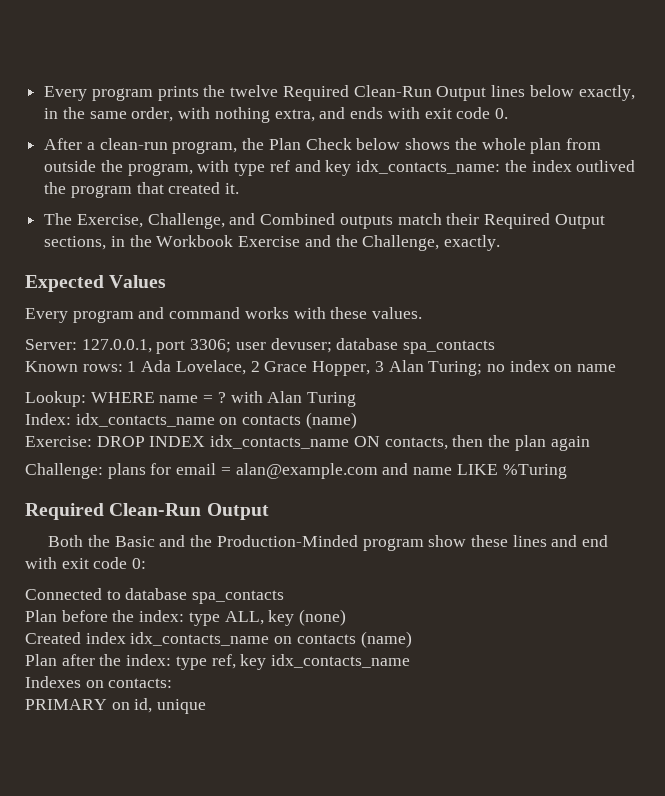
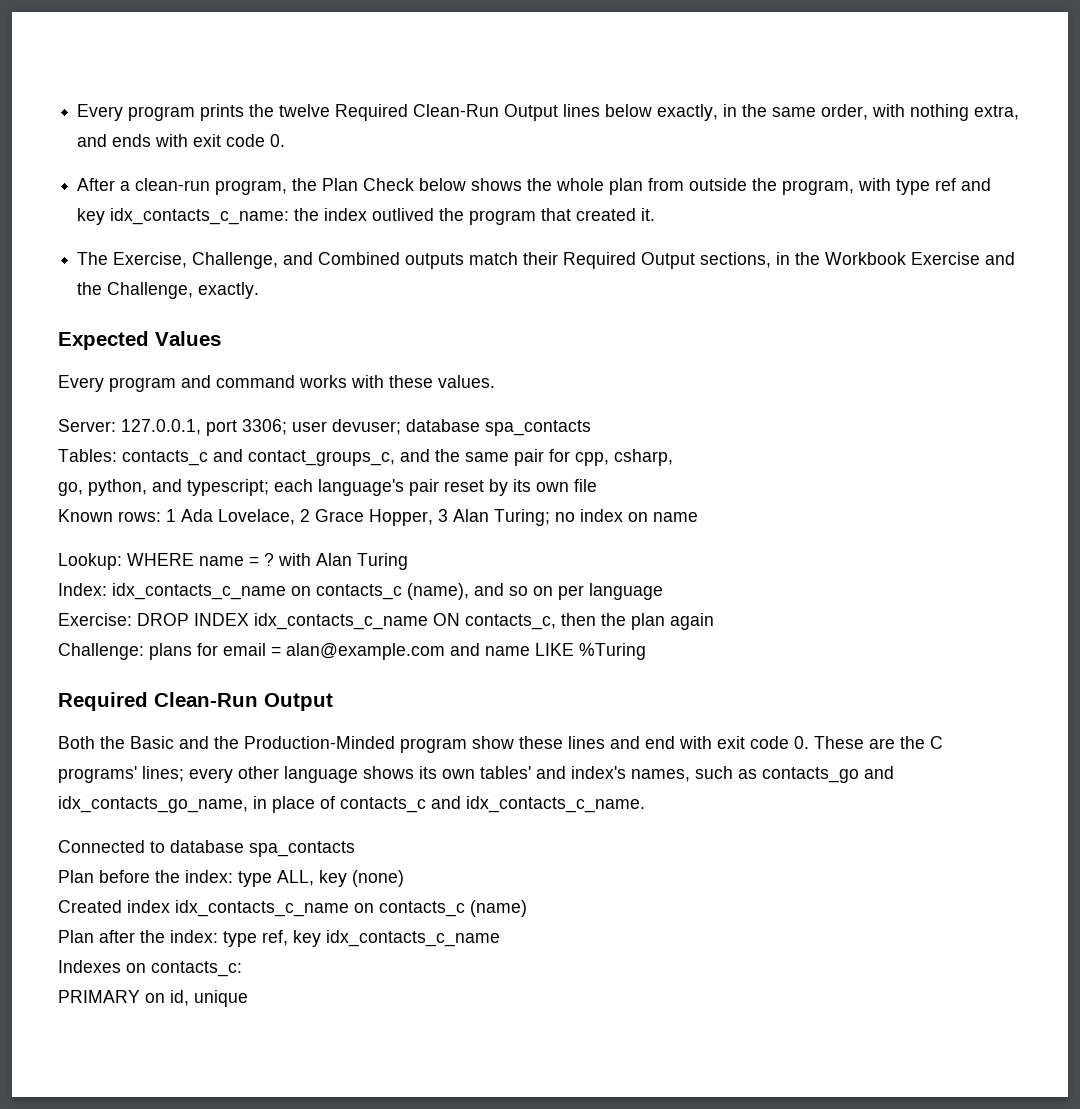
- After a clean-run program, the Plan Check below shows the whole plan from outside the program, with type ref and key idx_contacts_name: the index outlived the program that created it.
+ After a clean-run program, the Plan Check below shows the whole plan from outside the program, with type ref and key idx_contacts_c_name: the index outlived the program that created it.
+ Tables: contacts_c and contact_groups_c, and the same pair for cpp, csharp,
+ go, python, and typescript; each language's pair reset by its own file
- Index: idx_contacts_name on contacts (name)
+ Index: idx_contacts_c_name on contacts_c (name), and so on per language
- Exercise: DROP INDEX idx_contacts_name ON contacts, then the plan again
+ Exercise: DROP INDEX idx_contacts_c_name ON contacts_c, then the plan again
- Both the Basic and the Production-Minded program show these lines and end with exit code 0:
+ Both the Basic and the Production-Minded program show these lines and end with exit code 0. These are the C programs' lines; every other language shows its own tables' and index's names, such as contacts_go and idx_contacts_go_name, in place of contacts_c and idx_contacts_c_name.
- Created index idx_contacts_name on contacts (name)
+ Created index idx_contacts_c_name on contacts_c (name)
- Plan after the index: type ref, key idx_contacts_name
+ Plan after the index: type ref, key idx_contacts_c_name
- Indexes on contacts:
+ Indexes on contacts_c:

